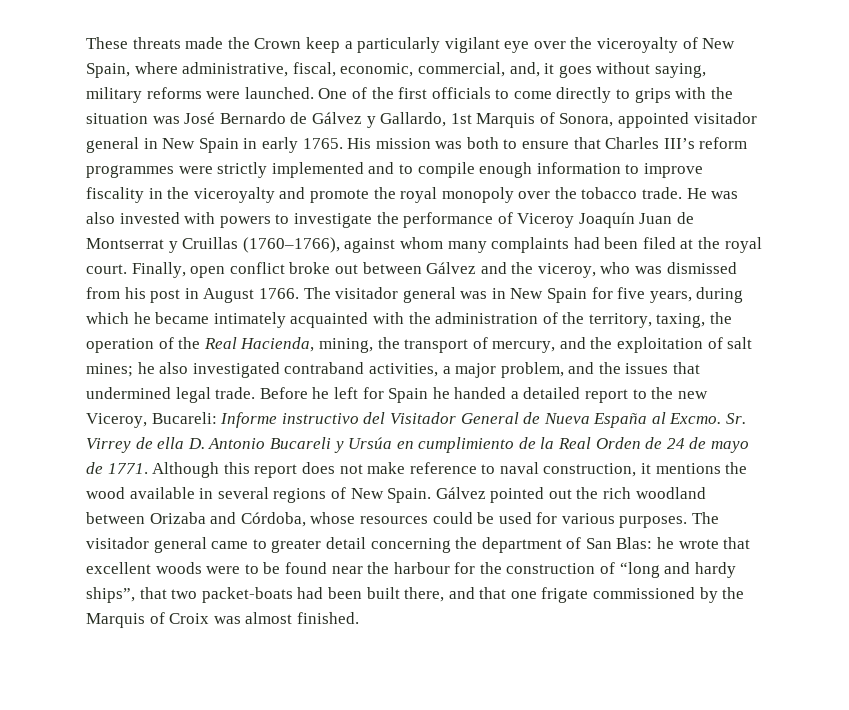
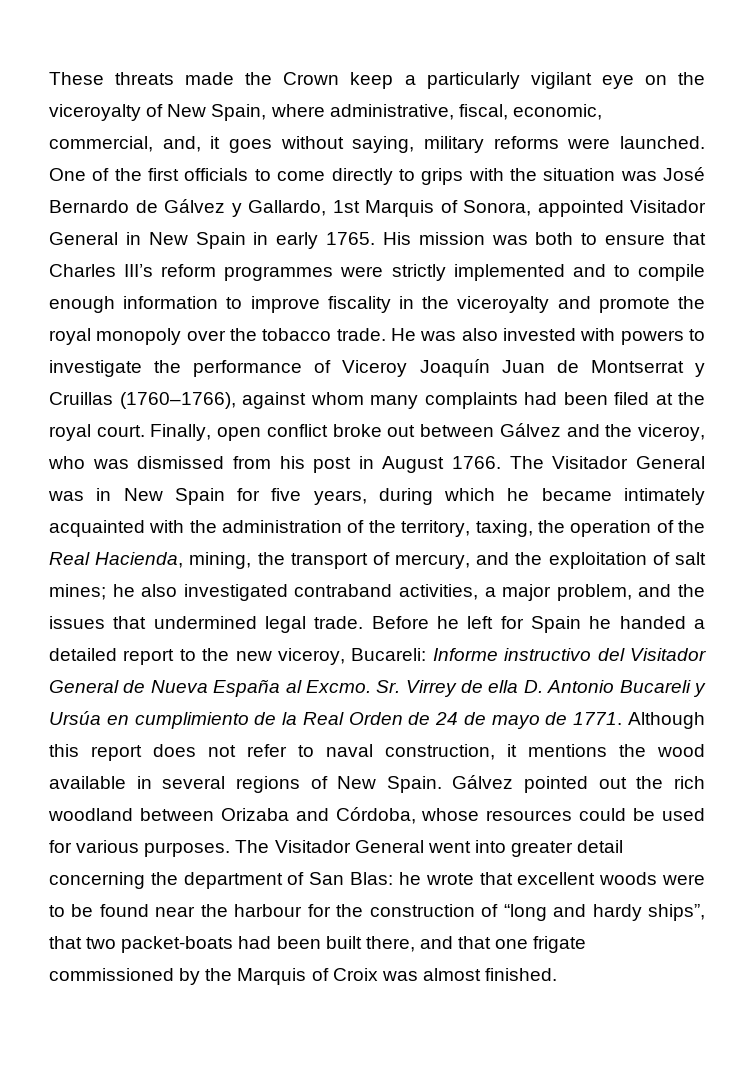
- These threats made the Crown keep a particularly vigilant eye over the viceroyalty of New Spain, where administrative, fiscal, economic, commercial, and, it goes without saying, military reforms were launched.
+ These threats made the Crown keep a particularly vigilant eye on the viceroyalty of New Spain, where administrative, fiscal, economic, commercial, and, it goes without saying, military reforms were launched.
- One of the first officials to come directly to grips with the situation was José Bernardo de Gálvez y Gallardo, 1st Marquis of Sonora, appointed visitador general in New Spain in early 1765.
+ One of the first officials to come directly to grips with the situation was José Bernardo de Gálvez y Gallardo, 1st Marquis of Sonora, appointed Visitador General in New Spain in early 1765.
- The visitador general was in New Spain for five years, during which he became intimately acquainted with the administration of the territory, taxing, the operation of the Real Hacienda, mining, the transport of mercury, and the exploitation of salt mines; he also investigated contraband activities, a major problem, and the issues that undermined legal trade.
+ The Visitador General was in New Spain for five years, during which he became intimately acquainted with the administration of the territory, taxing, the operation of the Real Hacienda, mining, the transport of mercury, and the exploitation of salt mines; he also investigated contraband activities, a major problem, and the issues that undermined legal trade.
- Before he left for Spain he handed a detailed report to the new Viceroy, Bucareli: Informe instructivo del Visitador General de Nueva España al Excmo.
+ Before he left for Spain he handed a detailed report to the new viceroy, Bucareli: Informe instructivo del Visitador General de Nueva España al Excmo.
- Although this report does not make reference to naval construction, it mentions the wood available in several regions of New Spain.
+ Although this report does not refer to naval construction, it mentions the wood available in several regions of New Spain.
- The visitador general came to greater detail concerning the department of San Blas: he wrote that excellent woods were to be found near the harbour for the construction of “long and hardy ships”, that two packet-boats had been built there, and that one frigate commissioned by the Marquis of Croix was almost finished.
+ The Visitador General went into greater detail concerning the department of San Blas: he wrote that excellent woods were to be found near the harbour for the construction of “long and hardy ships”, that two packet-boats had been built there, and that one frigate commissioned by the Marquis of Croix was almost finished.

